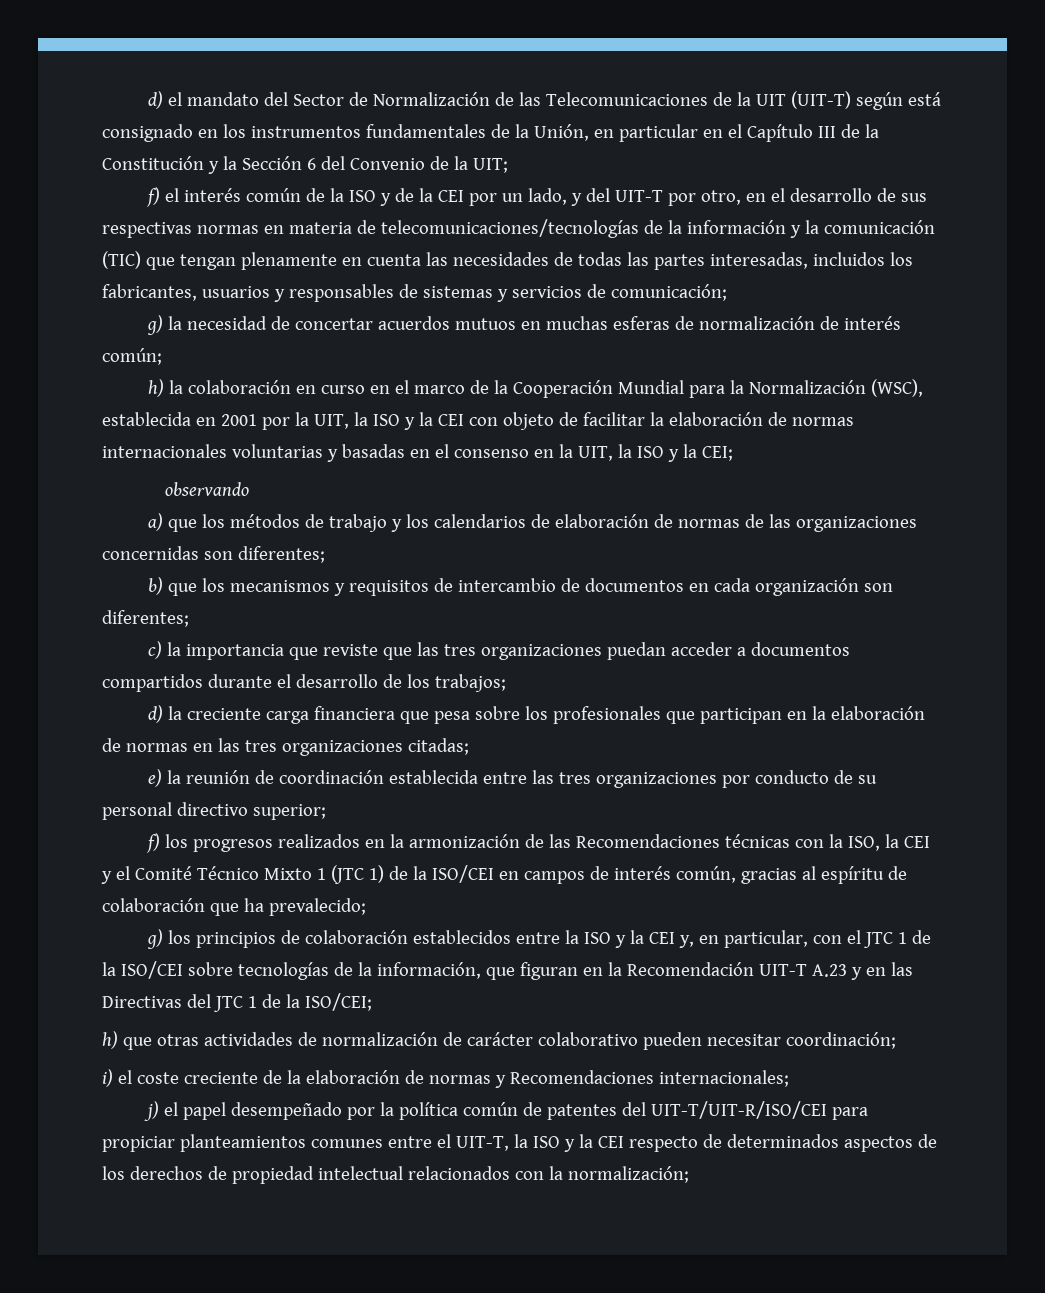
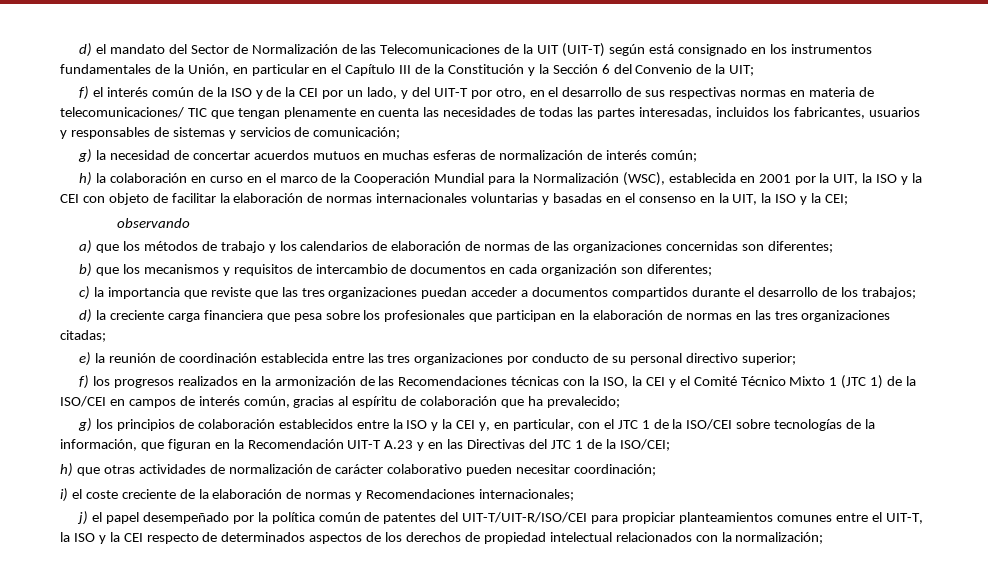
- f) el interés común de la ISO y de la CEI por un lado, y del UIT-T por otro, en el desarrollo de sus respectivas normas en materia de telecomunicaciones/tecnologías de la información y la comunicación (TIC) que tengan plenamente en cuenta las necesidades de todas las partes interesadas, incluidos los fabricantes, usuarios y responsables de sistemas y servicios de comunicación;
+ f) el interés común de la ISO y de la CEI por un lado, y del UIT-T por otro, en el desarrollo de sus respectivas normas en materia de telecomunicaciones/ TIC que tengan plenamente en cuenta las necesidades de todas las partes interesadas, incluidos los fabricantes, usuarios y responsables de sistemas y servicios de comunicación;

